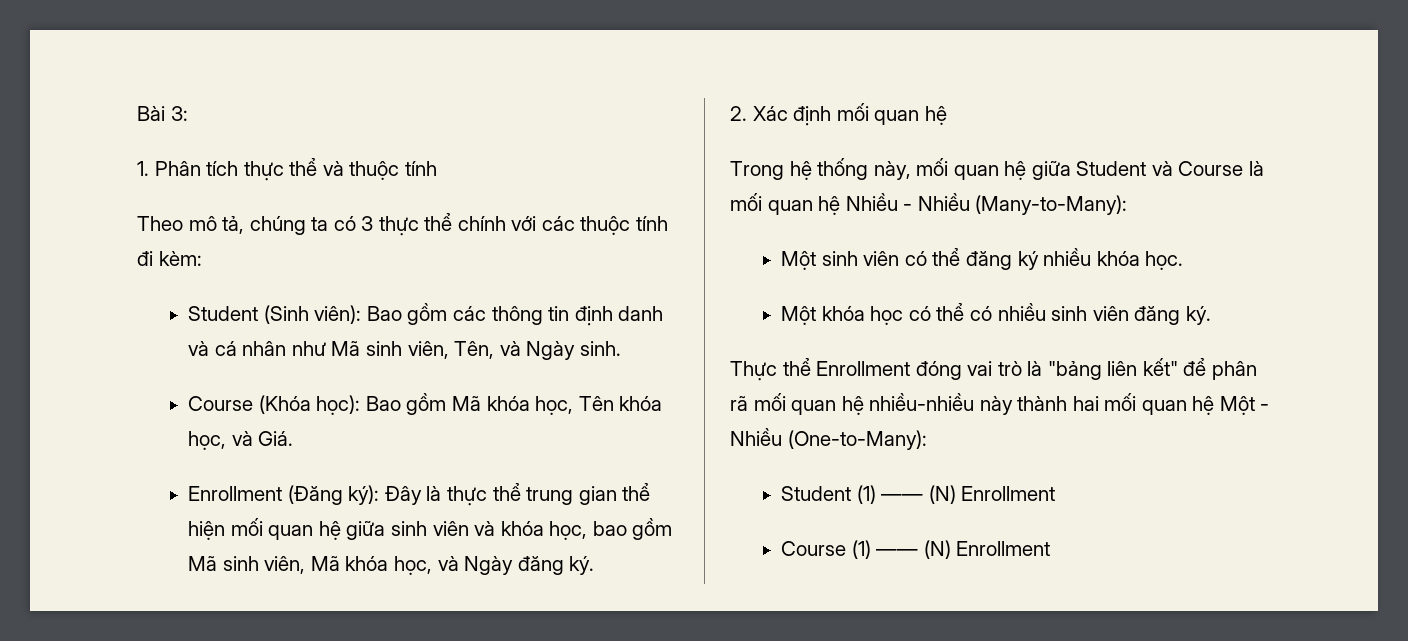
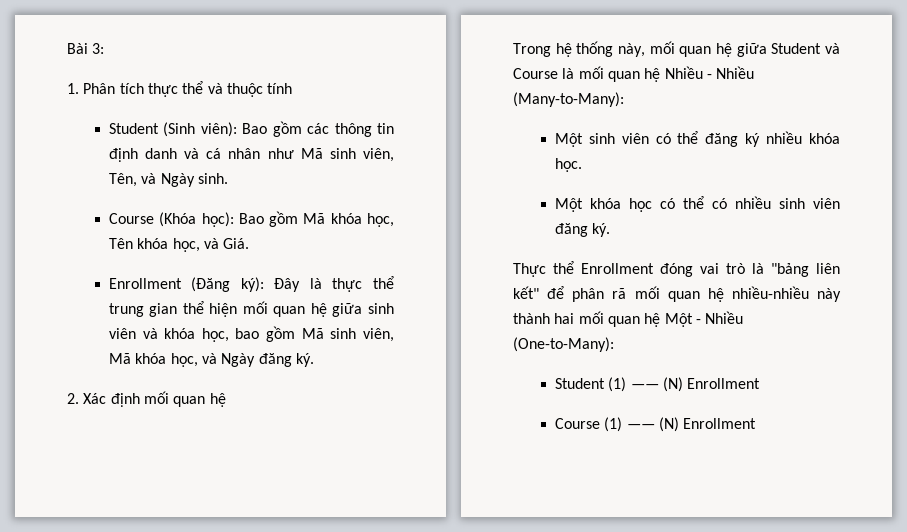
- Theo mô tả, chúng ta có 3 thực thể chính với các thuộc tính đi kèm:

